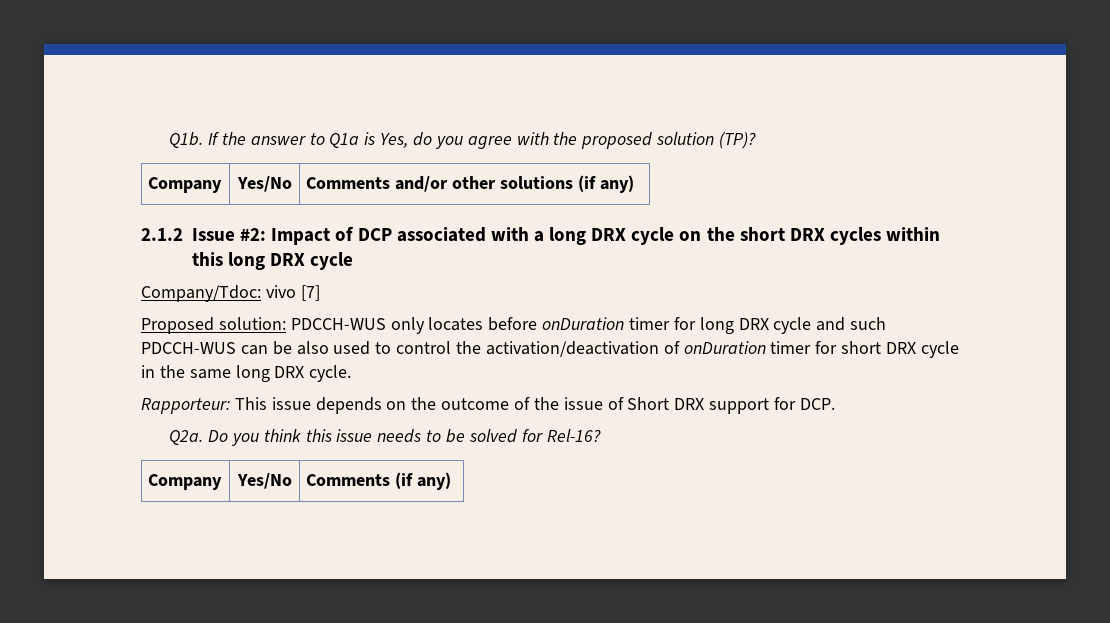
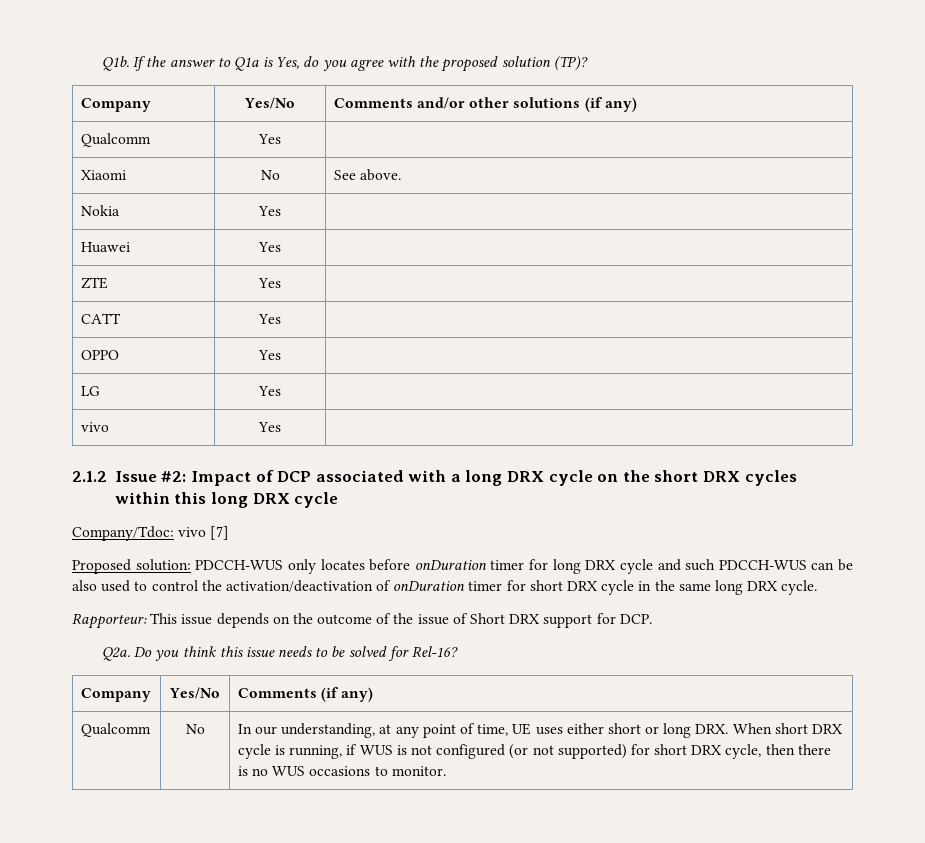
+ Qualcomm | Yes |
+ Xiaomi | No | See above.
+ Nokia | Yes |
+ Huawei | Yes |
+ ZTE | Yes |
+ CATT | Yes |
+ OPPO | Yes |
+ LG | Yes |
+ vivo | Yes |
+ Qualcomm | No | In our understanding, at any point of time, UE uses either short or long DRX. When short DRX cycle is running, if WUS is not configured (or not supported) for short DRX cycle, then there is no WUS occasions to monitor.

